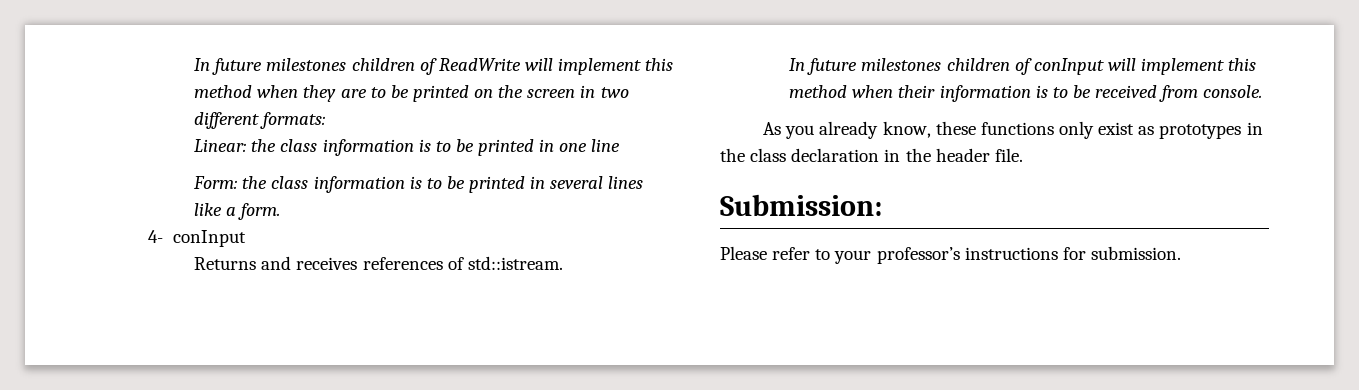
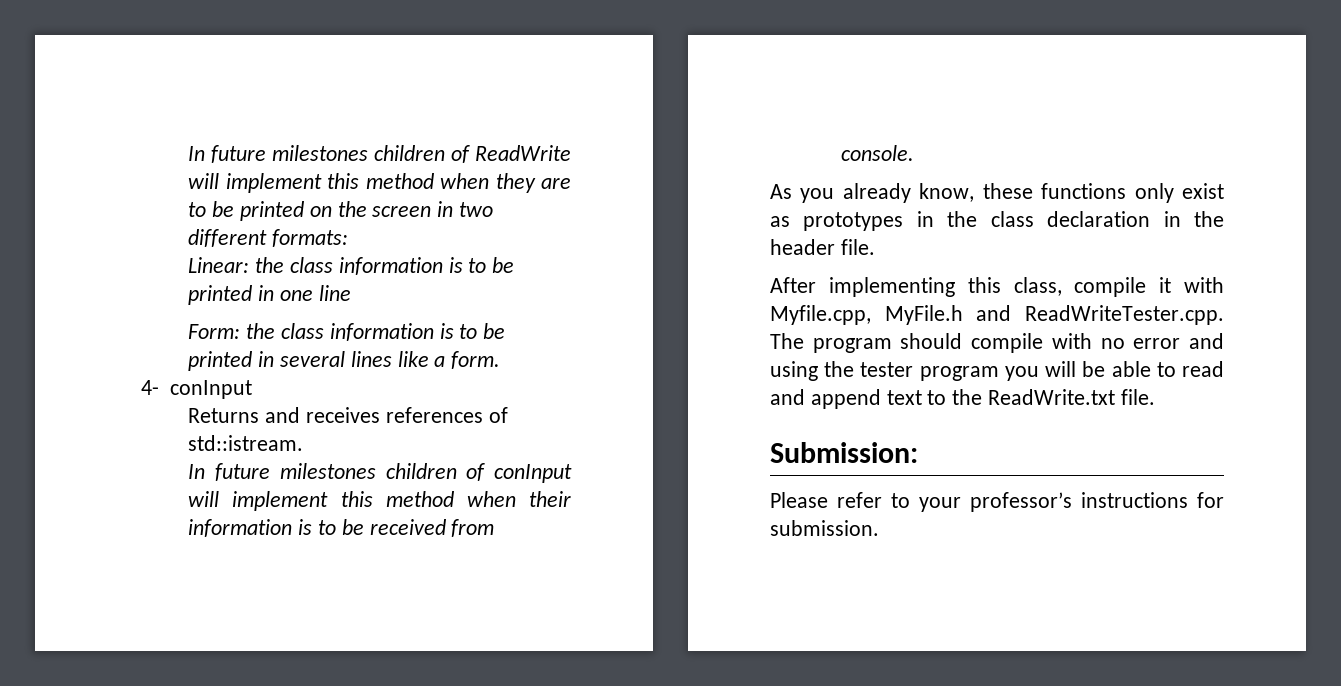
+ After implementing this class, compile it with Myfile.cpp, MyFile.h and ReadWriteTester.cpp. The program should compile with no error and using the tester program you will be able to read and append text to the ReadWrite.txt file.

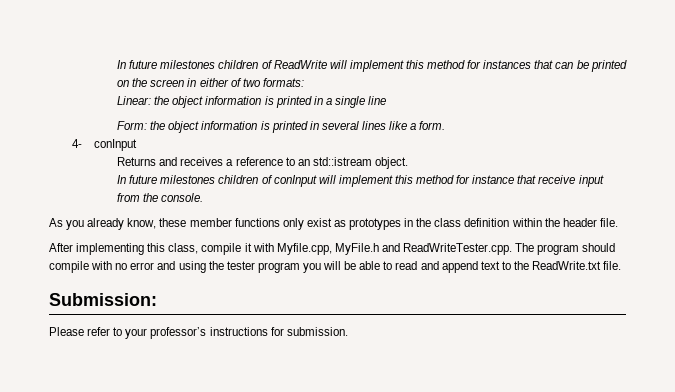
- In future milestones children of ReadWrite will implement this method when they are to be printed on the screen in two different formats:
+ In future milestones children of ReadWrite will implement this method for instances that can be printed on the screen in either of two formats:
- Linear: the class information is to be printed in one line
+ Linear: the object information is printed in a single line
- Form: the class information is to be printed in several lines like a form.
+ Form: the object information is printed in several lines like a form.
- Returns and receives references of std::istream.
+ Returns and receives a reference to an std::istream object.
- In future milestones children of conInput will implement this method when their information is to be received from console.
+ In future milestones children of conInput will implement this method for instance that receive input from the console.
- As you already know, these functions only exist as prototypes in the class declaration in the header file.
+ As you already know, these member functions only exist as prototypes in the class definition within the header file.

